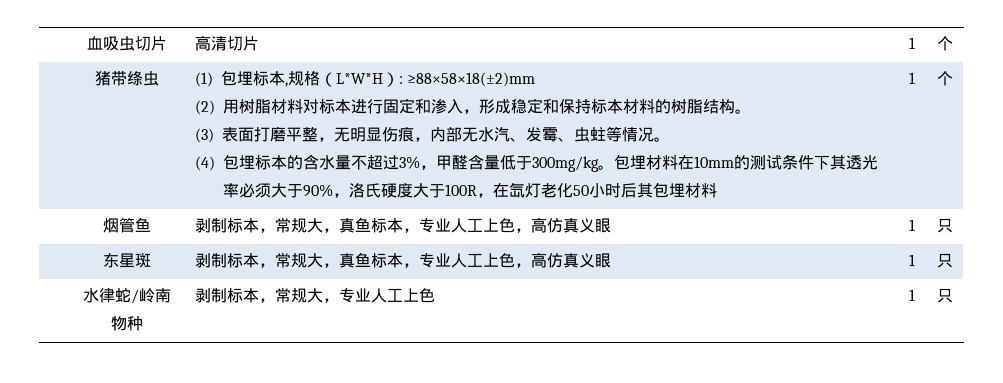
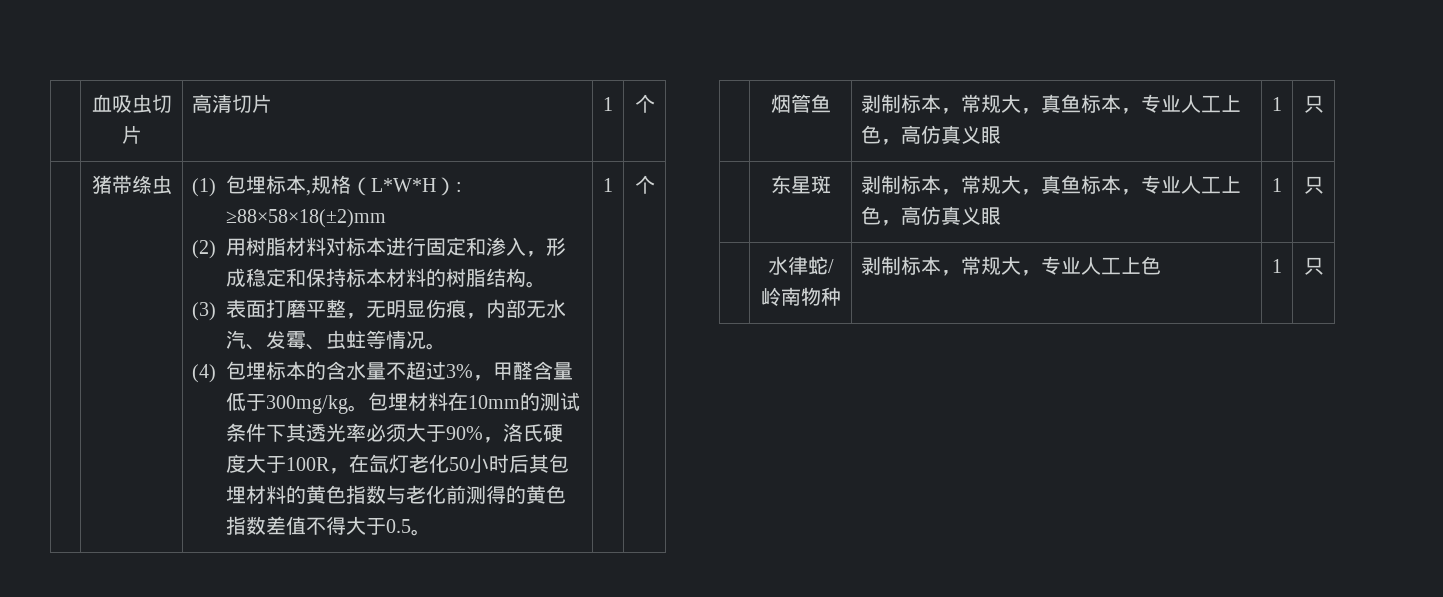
- 包埋材料在10mm的测试条件下其透光率必须大于90%，洛氏硬度大于100R，在氙灯老化50小时后其包埋材料
+ 包埋材料在10mm的测试条件下其透光率必须大于90%，洛氏硬度大于100R，在氙灯老化50小时后其包埋材料的黄色指数与老化前测得的黄色指数差值不得大于0.5。

